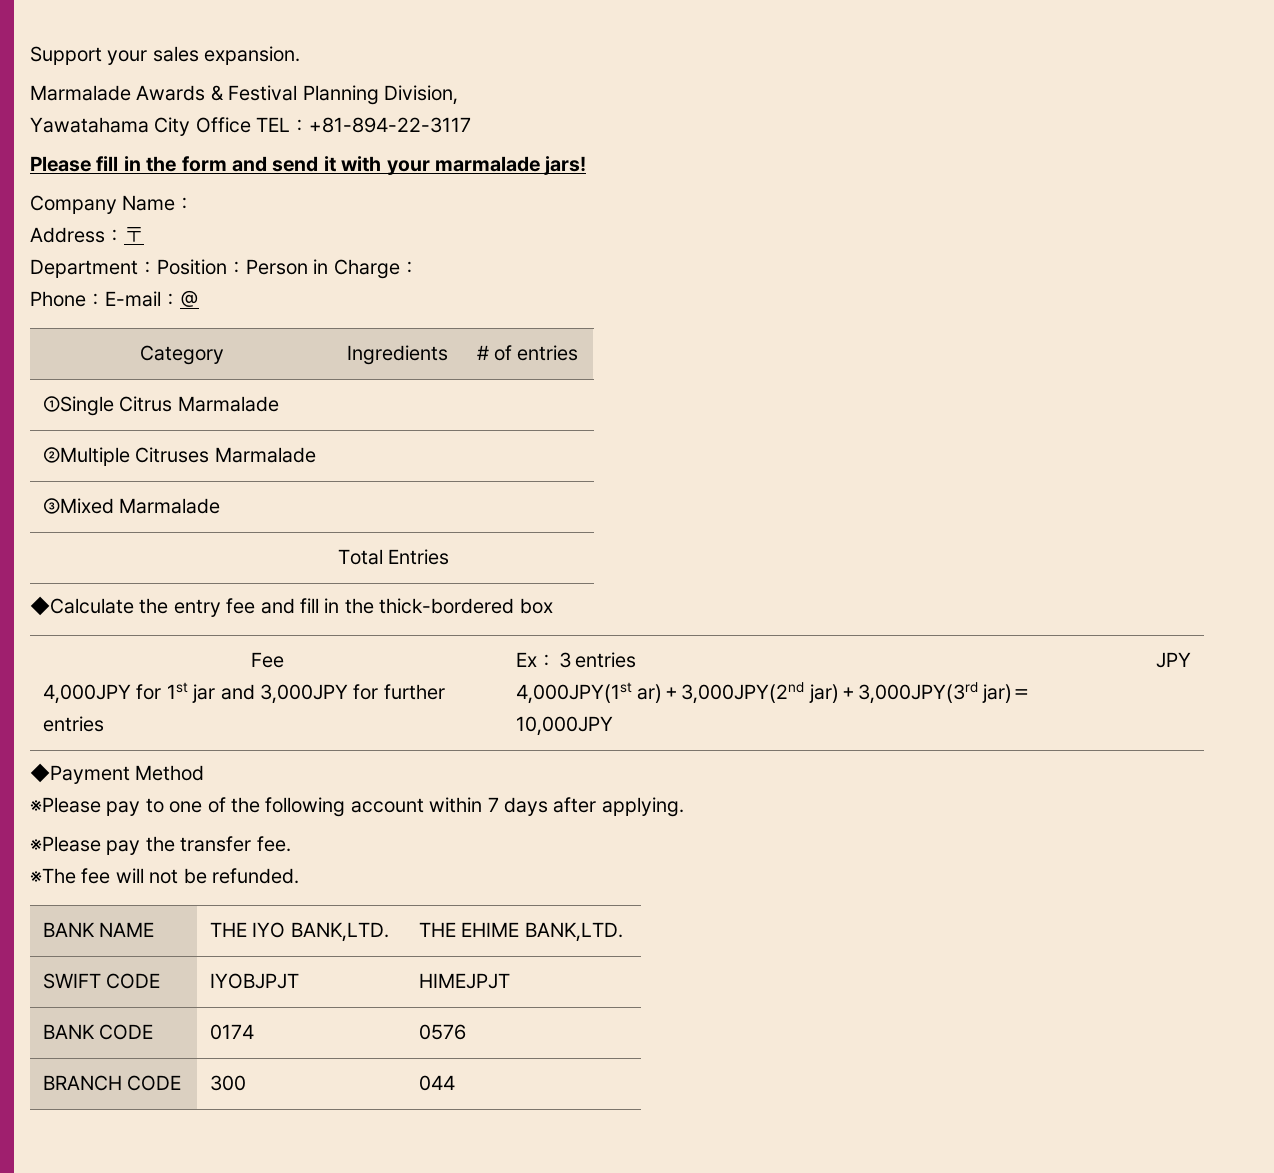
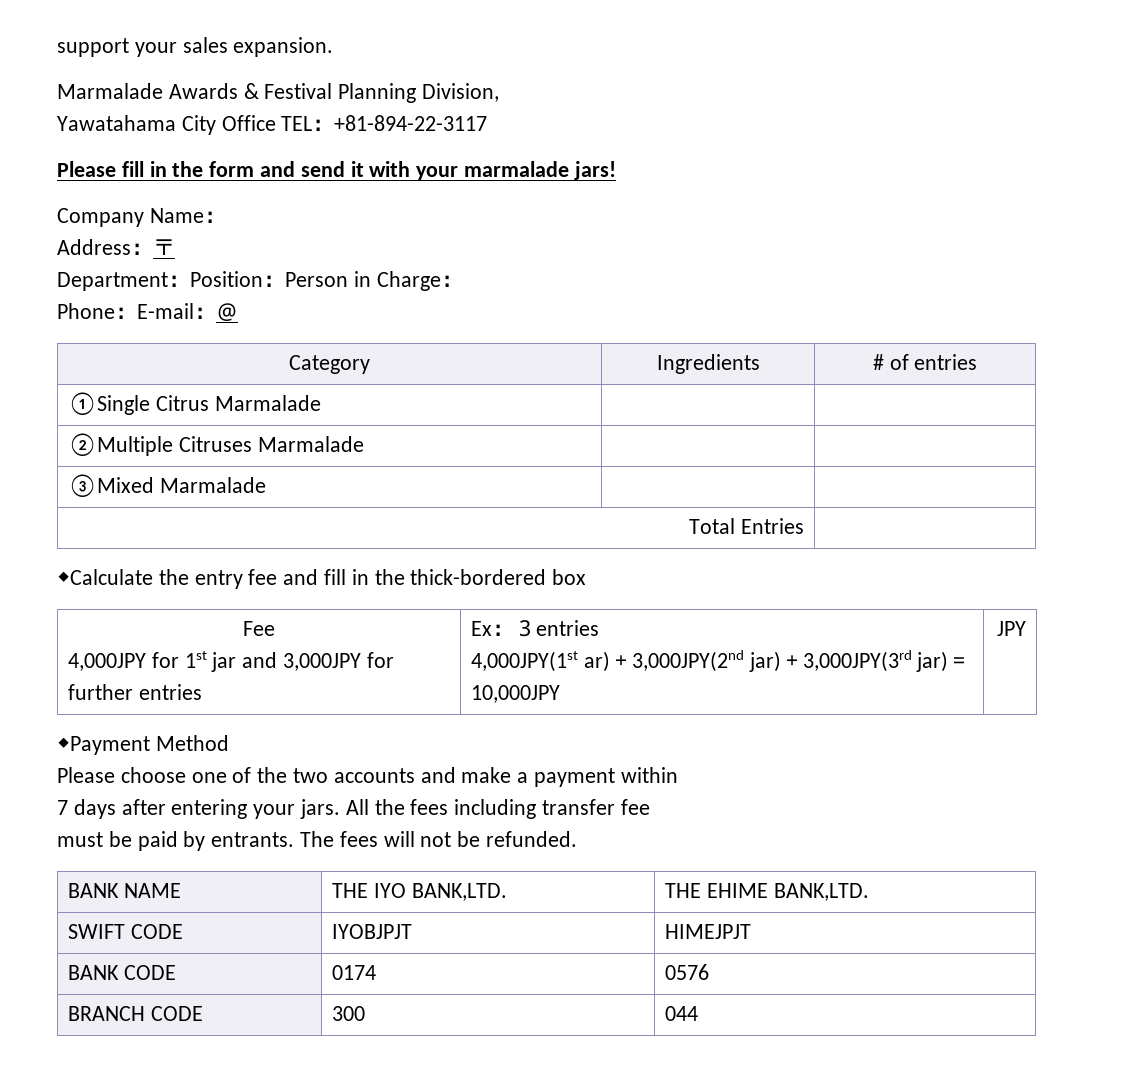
- Support your sales expansion.
+ support your sales expansion.
- ※Please pay to one of the following account within 7 days after applying.
- ※Please pay the transfer fee.
- ※The fee will not be refunded.
+ Please choose one of the two accounts and make a payment within
+ 7 days after entering your jars. All the fees including transfer fee
+ must be paid by entrants. The fees will not be refunded.

